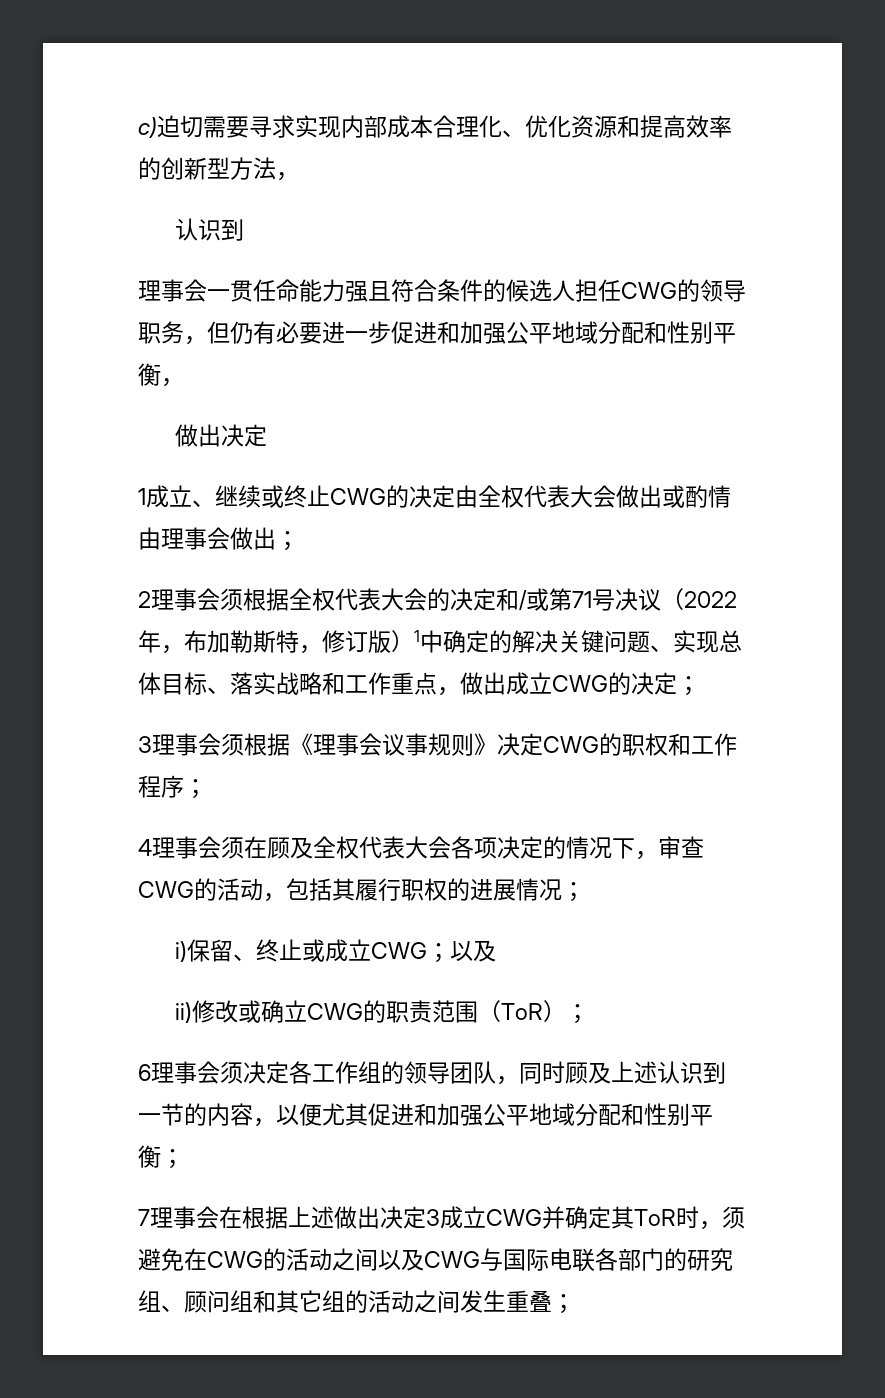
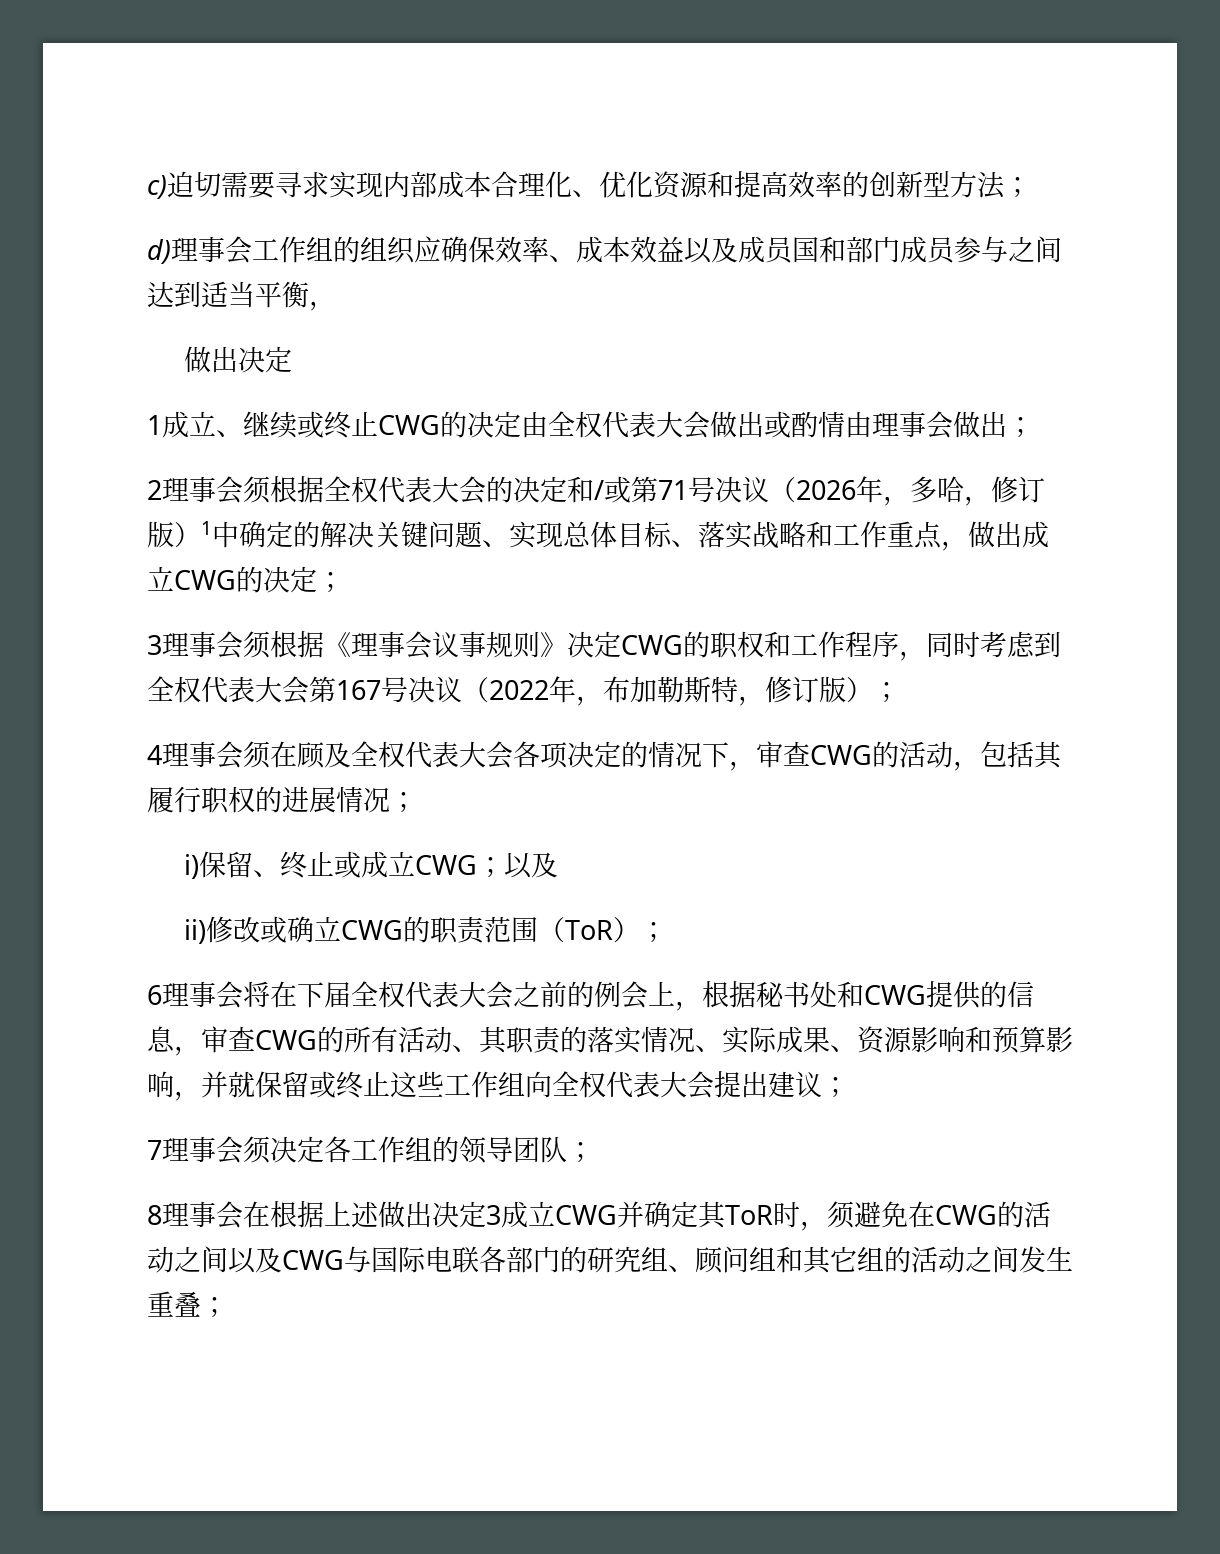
- c)迫切需要寻求实现内部成本合理化、优化资源和提高效率的创新型方法，
- 认识到
- 理事会一贯任命能力强且符合条件的候选人担任CWG的领导职务，但仍有必要进一步促进和加强公平地域分配和性别平衡，
+ c)迫切需要寻求实现内部成本合理化、优化资源和提高效率的创新型方法；
+ d)理事会工作组的组织应确保效率、成本效益以及成员国和部门成员参与之间达到适当平衡，
- 2理事会须根据全权代表大会的决定和/或第71号决议（2022年，布加勒斯特，修订版）1中确定的解决关键问题、实现总体目标、落实战略和工作重点，做出成立CWG的决定；
+ 2理事会须根据全权代表大会的决定和/或第71号决议（2026年，多哈，修订版）1中确定的解决关键问题、实现总体目标、落实战略和工作重点，做出成立CWG的决定；
- 3理事会须根据《理事会议事规则》决定CWG的职权和工作程序；
+ 3理事会须根据《理事会议事规则》决定CWG的职权和工作程序，同时考虑到全权代表大会第167号决议（2022年，布加勒斯特，修订版）；
- 6理事会须决定各工作组的领导团队，同时顾及上述认识到一节的内容，以便尤其促进和加强公平地域分配和性别平衡；
- 7理事会在根据上述做出决定3成立CWG并确定其ToR时，须避免在CWG的活动之间以及CWG与国际电联各部门的研究组、顾问组和其它组的活动之间发生重叠；
+ 6理事会将在下届全权代表大会之前的例会上，根据秘书处和CWG提供的信息，审查CWG的所有活动、其职责的落实情况、实际成果、资源影响和预算影响，并就保留或终止这些工作组向全权代表大会提出建议；
+ 7理事会须决定各工作组的领导团队；
+ 8理事会在根据上述做出决定3成立CWG并确定其ToR时，须避免在CWG的活动之间以及CWG与国际电联各部门的研究组、顾问组和其它组的活动之间发生重叠；

